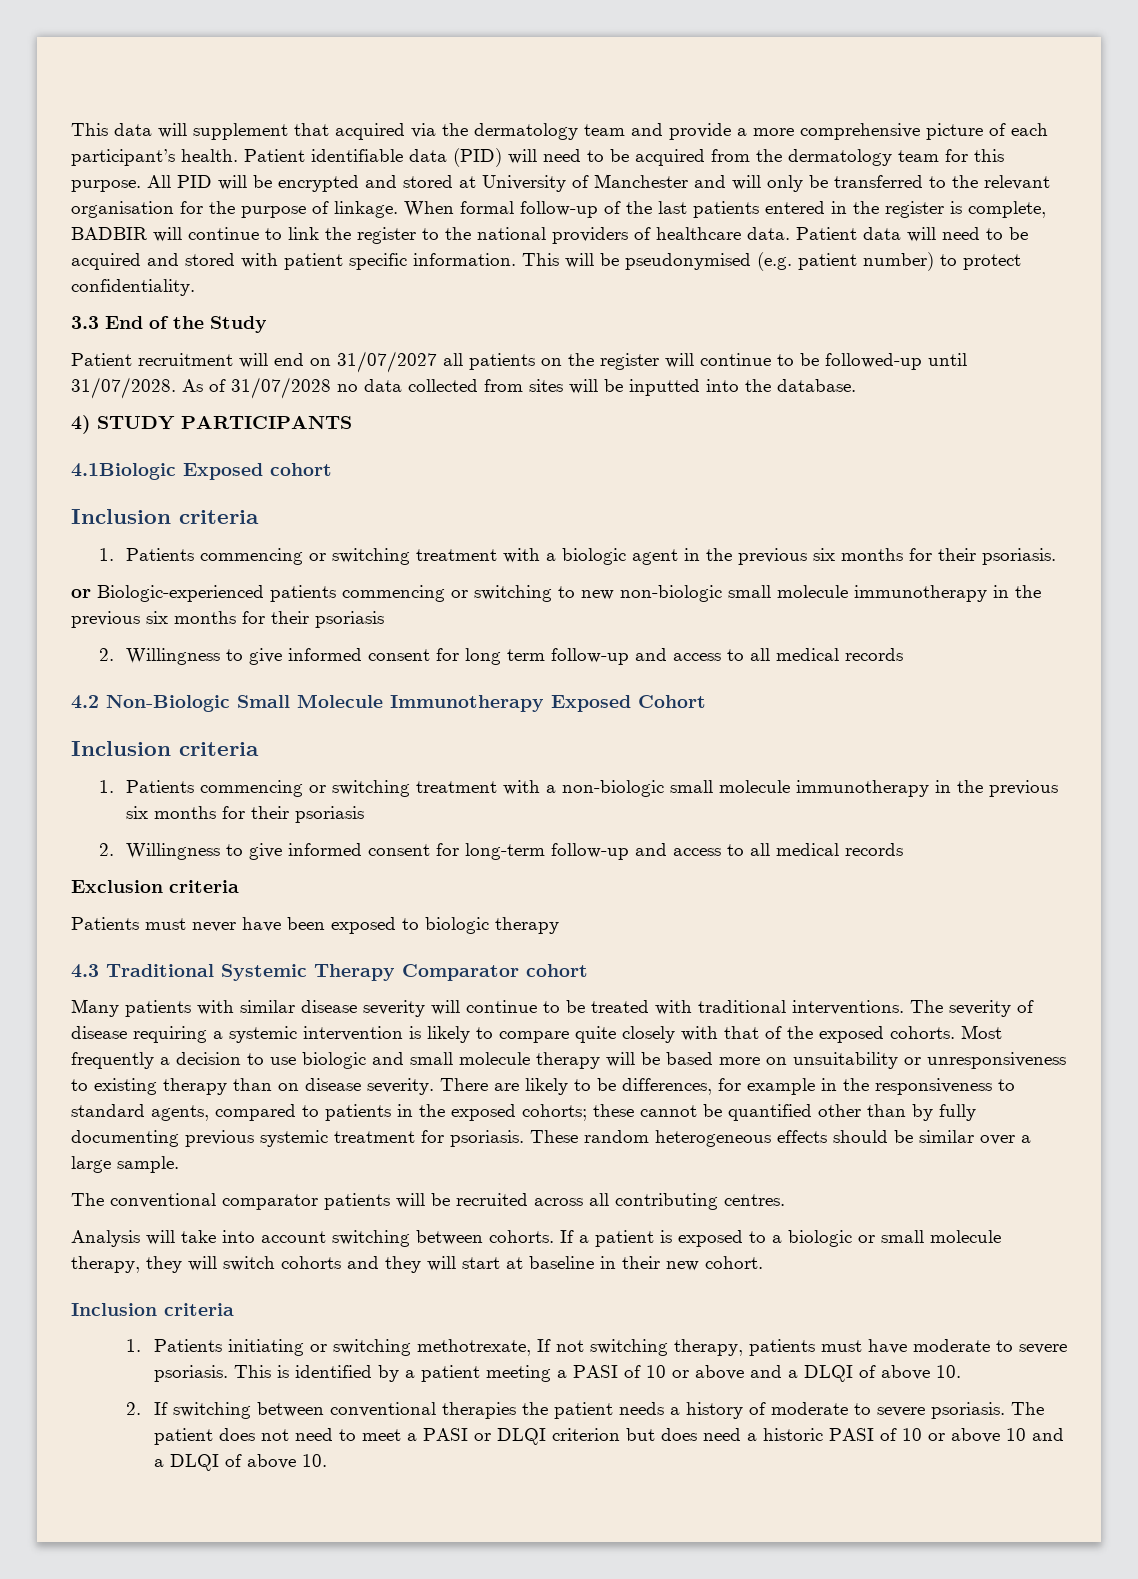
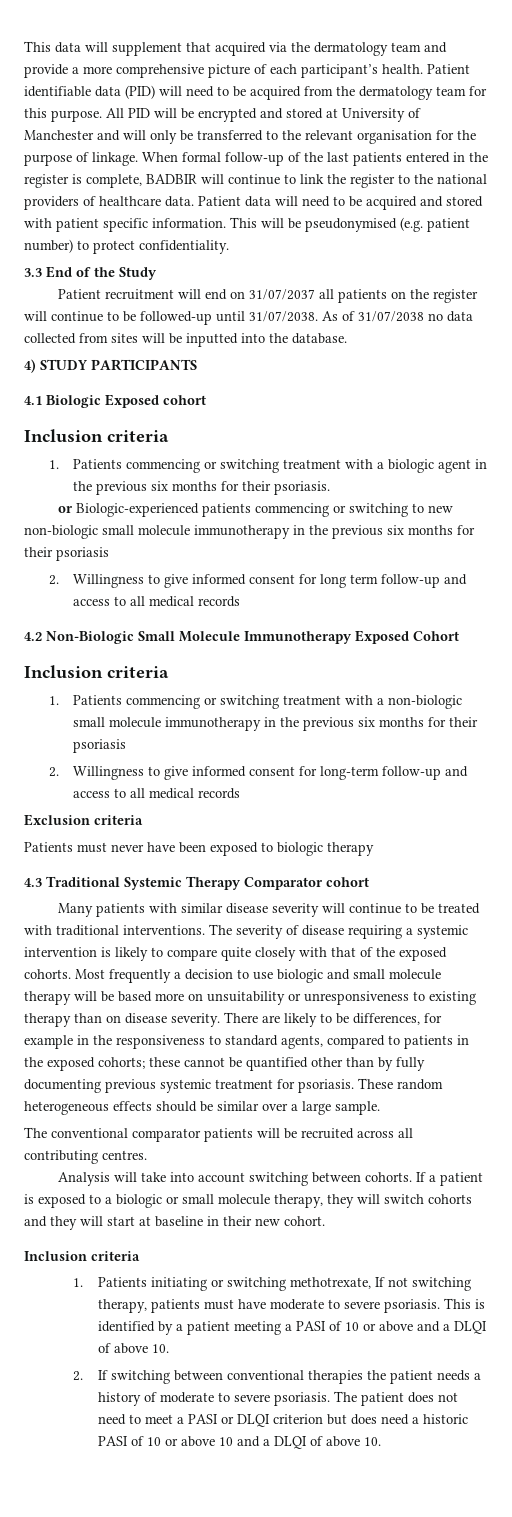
- Patient recruitment will end on 31/07/2027 all patients on the register will continue to be followed-up until 31/07/2028.
+ Patient recruitment will end on 31/07/2037 all patients on the register will continue to be followed-up until 31/07/2038.
- As of 31/07/2028 no data collected from sites will be inputted into the database.
+ As of 31/07/2038 no data collected from sites will be inputted into the database.
- 4.1Biologic Exposed cohort
+ 4.1 Biologic Exposed cohort

